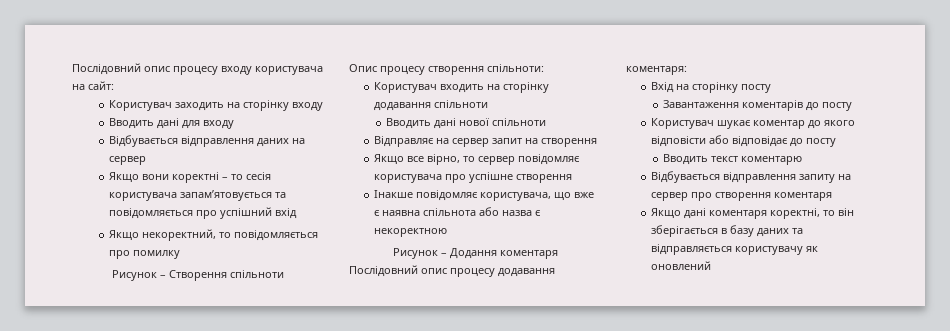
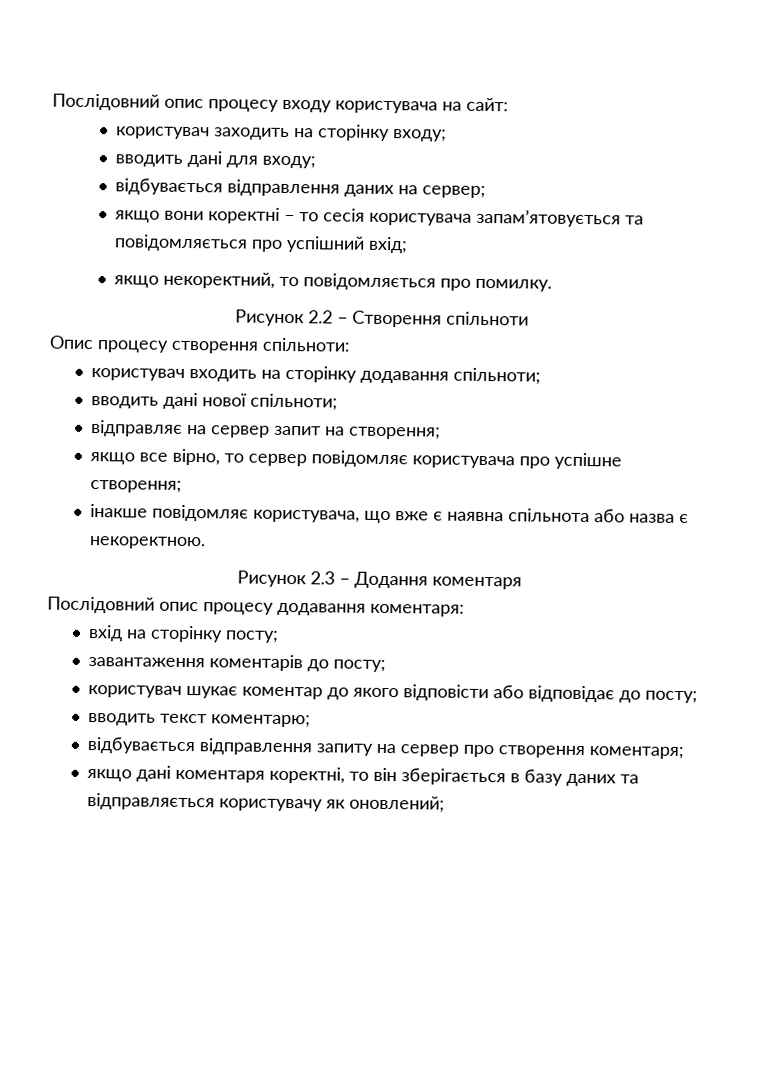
- Користувач заходить на сторінку входу
- Вводить дані для входу
- Відбувається відправлення даних на сервер
- Якщо вони коректні – то сесія користувача запам’ятовується та повідомляється про успішний вхід
- Якщо некоректний, то повідомляється про помилку
- Рисунок – Створення спільноти
+ користувач заходить на сторінку входу;
+ вводить дані для входу;
+ відбувається відправлення даних на сервер;
+ якщо вони коректні – то сесія користувача запам’ятовується та повідомляється про успішний вхід;
+ якщо некоректний, то повідомляється про помилку.
+ Рисунок 2.2 – Створення спільноти
- Користувач входить на сторінку додавання спільноти
- Вводить дані нової спільноти
- Відправляє на сервер запит на створення
- Якщо все вірно, то сервер повідомляє користувача про успішне створення
- Інакше повідомляє користувача, що вже є наявна спільнота або назва є некоректною
- Рисунок – Додання коментаря
+ користувач входить на сторінку додавання спільноти;
+ вводить дані нової спільноти;
+ відправляє на сервер запит на створення;
+ якщо все вірно, то сервер повідомляє користувача про успішне створення;
+ інакше повідомляє користувача, що вже є наявна спільнота або назва є некоректною.
+ Рисунок 2.3 – Додання коментаря
- Вхід на сторінку посту
- Завантаження коментарів до посту
- Користувач шукає коментар до якого відповісти або відповідає до посту
- Вводить текст коментарю
- Відбувається відправлення запиту на сервер про створення коментаря
- Якщо дані коментаря коректні, то він зберігається в базу даних та відправляється користувачу як оновлений
+ вхід на сторінку посту;
+ завантаження коментарів до посту;
+ користувач шукає коментар до якого відповісти або відповідає до посту;
+ вводить текст коментарю;
+ відбувається відправлення запиту на сервер про створення коментаря;
+ якщо дані коментаря коректні, то він зберігається в базу даних та відправляється користувачу як оновлений;

